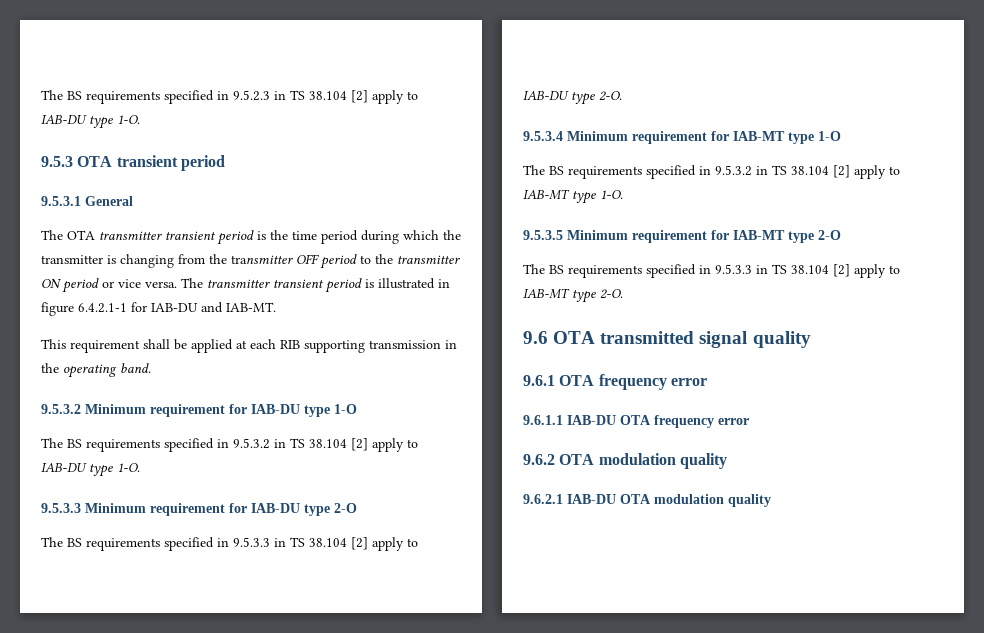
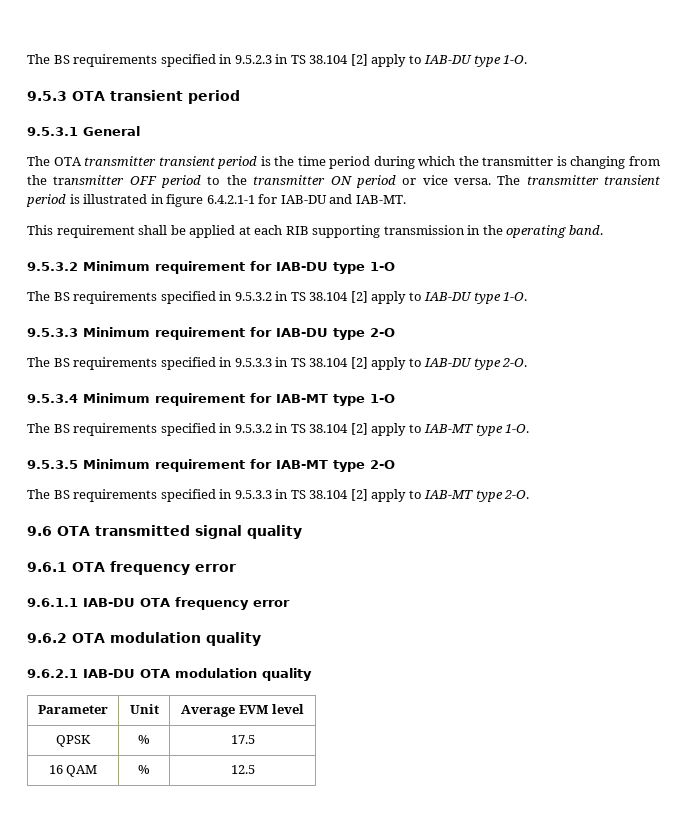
+ Parameter | Unit | Average EVM level
+ QPSK | % | 17.5
+ 16 QAM | % | 12.5

